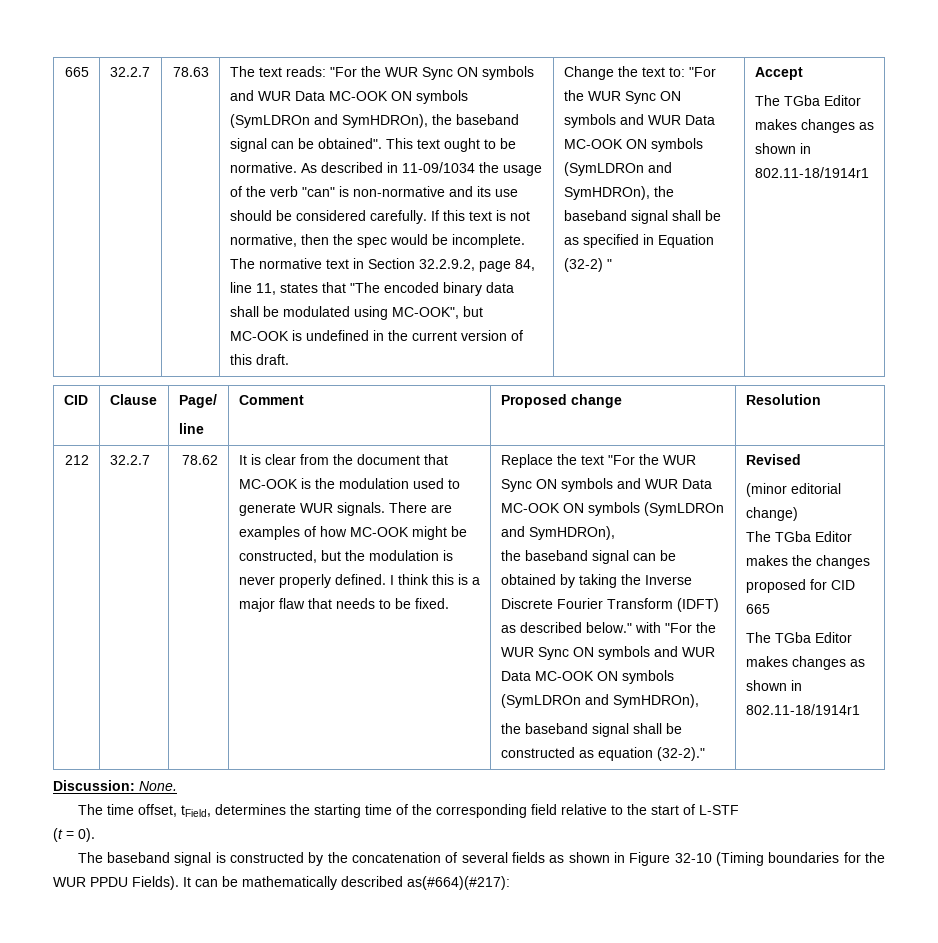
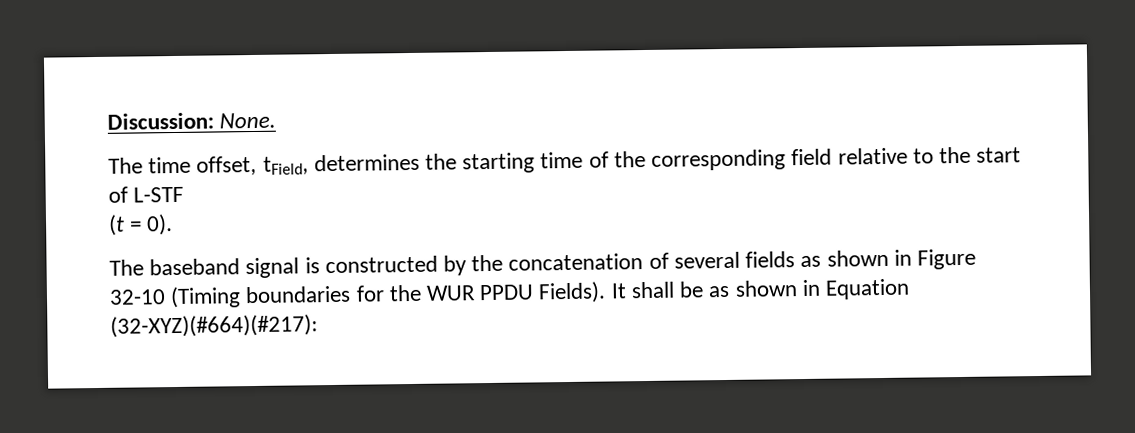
- 665 | 32.2.7 | 78.63 | The text reads: "For the WUR Sync ON symbols and WUR Data MC-OOK ON symbols (SymLDROn and SymHDROn), the baseband signal can be obtained". This text ought to be normative. As described in 11-09/1034 the usage of the verb "can" is non-normative and its use should be considered carefully. If this text is not normative, then the spec would be incomplete. The normative text in Section 32.2.9.2, page 84, line 11, states that "The encoded binary data shall be modulated using MC-OOK", but MC-OOK is undefined in the current version of this draft. | Change the text to: "For the WUR Sync ON symbols and WUR Data MC-OOK ON symbols (SymLDROn and SymHDROn), the baseband signal shall be as specified in Equation (32-2) " | Accept
- The TGba Editor makes changes as shown in 802.11-18/1914r1
- CID | Clause | Page/
- line | Comment | Proposed change | Resolution
- 212 | 32.2.7 | 78.62 | It is clear from the document that MC-OOK is the modulation used to generate WUR signals. There are examples of how MC-OOK might be constructed, but the modulation is never properly defined. I think this is a major flaw that needs to be fixed. | Replace the text "For the WUR Sync ON symbols and WUR Data MC-OOK ON symbols (SymLDROn and SymHDROn),
- the baseband signal can be obtained by taking the Inverse Discrete Fourier Transform (IDFT) as described below." with "For the WUR Sync ON symbols and WUR Data MC-OOK ON symbols (SymLDROn and SymHDROn),
- the baseband signal shall be constructed as equation (32-2)." | Revised
- (minor editorial change)
- The TGba Editor makes the changes proposed for CID 665
- The TGba Editor makes changes as shown in 802.11-18/1914r1
- It can be mathematically described as(#664)(#217):
+ It shall be as shown in Equation (32-XYZ)(#664)(#217):

